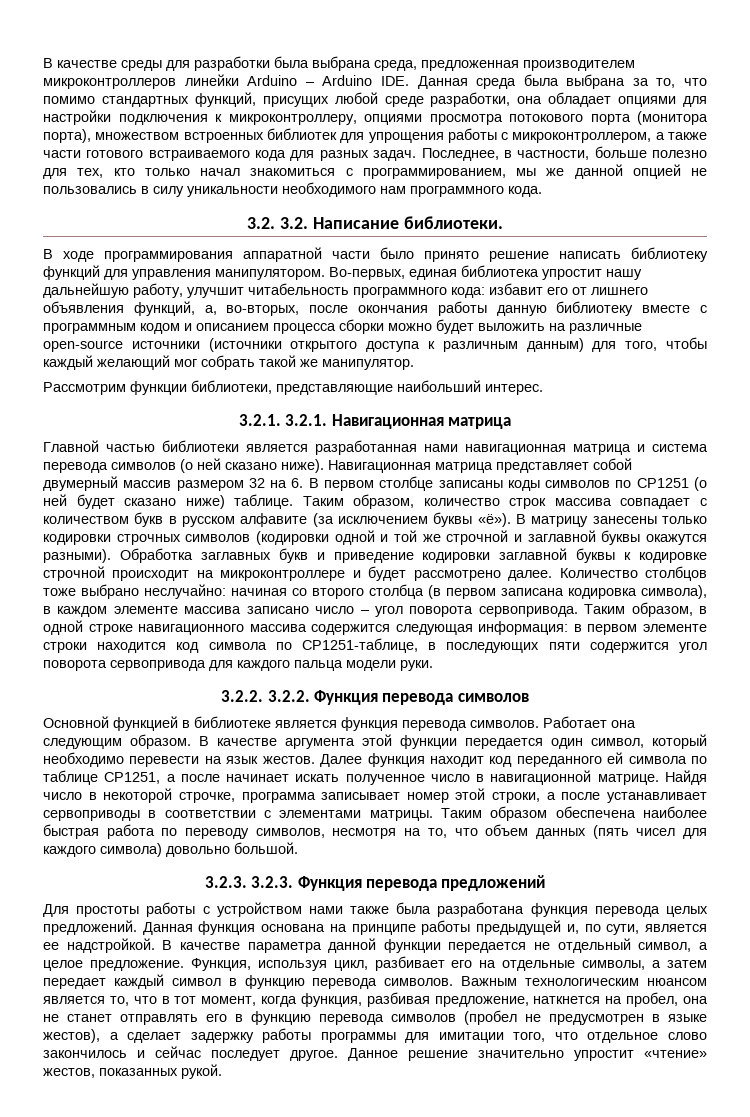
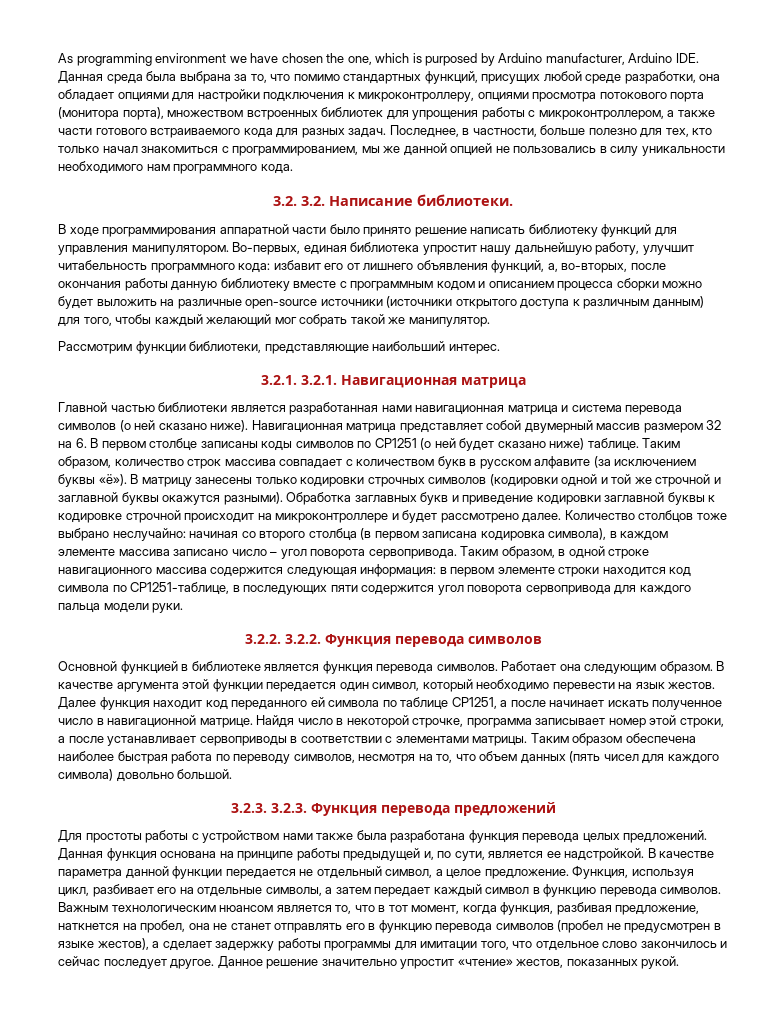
- В качестве среды для разработки была выбрана среда, предложенная производителем микроконтроллеров линейки Arduino – Arduino IDE. Данная среда была выбрана за то, что помимо стандартных функций, присущих любой среде разработки, она обладает опциями для настройки подключения к микроконтроллеру, опциями просмотра потокового порта (монитора порта), множеством встроенных библиотек для упрощения работы с микроконтроллером, а также части готового встраиваемого кода для разных задач.
+ As programming environment we have chosen the one, which is purposed by Arduino manufacturer, Arduino IDE. Данная среда была выбрана за то, что помимо стандартных функций, присущих любой среде разработки, она обладает опциями для настройки подключения к микроконтроллеру, опциями просмотра потокового порта (монитора порта), множеством встроенных библиотек для упрощения работы с микроконтроллером, а также части готового встраиваемого кода для разных задач.

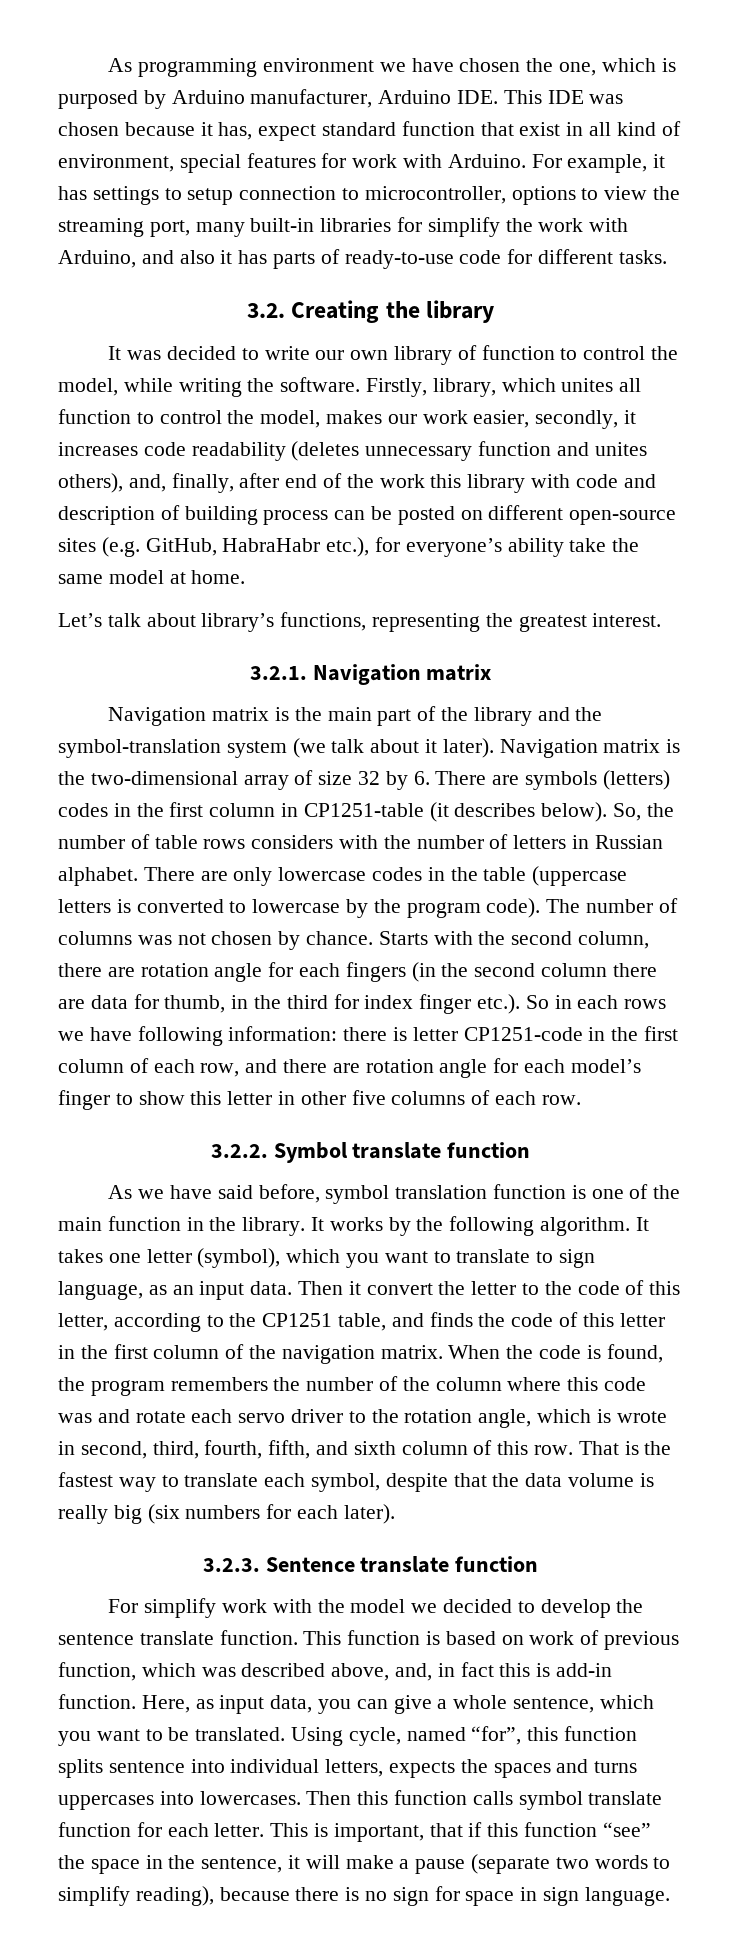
- As programming environment we have chosen the one, which is purposed by Arduino manufacturer, Arduino IDE. Данная среда была выбрана за то, что помимо стандартных функций, присущих любой среде разработки, она обладает опциями для настройки подключения к микроконтроллеру, опциями просмотра потокового порта (монитора порта), множеством встроенных библиотек для упрощения работы с микроконтроллером, а также части готового встраиваемого кода для разных задач. Последнее, в частности, больше полезно для тех, кто только начал знакомиться с программированием, мы же данной опцией не пользовались в силу уникальности необходимого нам программного кода.
- 3.2. 3.2. Написание библиотеки.
- В ходе программирования аппаратной части было принято решение написать библиотеку функций для управления манипулятором. Во-первых, единая библиотека упростит нашу дальнейшую работу, улучшит читабельность программного кода: избавит его от лишнего объявления функций, а, во-вторых, после окончания работы данную библиотеку вместе с программным кодом и описанием процесса сборки можно будет выложить на различные open-source источники (источники открытого доступа к различным данным) для того, чтобы каждый желающий мог собрать такой же манипулятор.
- Рассмотрим функции библиотеки, представляющие наибольший интерес.
- 3.2.1. 3.2.1. Навигационная матрица
- Главной частью библиотеки является разработанная нами навигационная матрица и система перевода символов (о ней сказано ниже). Навигационная матрица представляет собой двумерный массив размером 32 на 6. В первом столбце записаны коды символов по CP1251 (о ней будет сказано ниже) таблице. Таким образом, количество строк массива совпадает с количеством букв в русском алфавите (за исключением буквы «ё»). В матрицу занесены только кодировки строчных символов (кодировки одной и той же строчной и заглавной буквы окажутся разными). Обработка заглавных букв и приведение кодировки заглавной буквы к кодировке строчной происходит на микроконтроллере и будет рассмотрено далее. Количество столбцов тоже выбрано неслучайно: начиная со второго столбца (в первом записана кодировка символа), в каждом элементе массива записано число – угол поворота сервопривода. Таким образом, в одной строке навигационного массива содержится следующая информация: в первом элементе строки находится код символа по CP1251-таблице, в последующих пяти содержится угол поворота сервопривода для каждого пальца модели руки.
- 3.2.2. 3.2.2. Функция перевода символов
- Основной функцией в библиотеке является функция перевода символов. Работает она следующим образом. В качестве аргумента этой функции передается один символ, который необходимо перевести на язык жестов. Далее функция находит код переданного ей символа по таблице CP1251, а после начинает искать полученное число в навигационной матрице. Найдя число в некоторой строчке, программа записывает номер этой строки, а после устанавливает сервоприводы в соответствии с элементами матрицы. Таким образом обеспечена наиболее быстрая работа по переводу символов, несмотря на то, что объем данных (пять чисел для каждого символа) довольно большой.
- 3.2.3. 3.2.3. Функция перевода предложений
- Для простоты работы с устройством нами также была разработана функция перевода целых предложений. Данная функция основана на принципе работы предыдущей и, по сути, является ее надстройкой. В качестве параметра данной функции передается не отдельный символ, а целое предложение. Функция, используя цикл, разбивает его на отдельные символы, а затем передает каждый символ в функцию перевода символов. Важным технологическим нюансом является то, что в тот момент, когда функция, разбивая предложение, наткнется на пробел, она не станет отправлять его в функцию перевода символов (пробел не предусмотрен в языке жестов), а сделает задержку работы программы для имитации того, что отдельное слово закончилось и сейчас последует другое. Данное решение значительно упростит «чтение» жестов, показанных рукой.
+ As programming environment we have chosen the one, which is purposed by Arduino manufacturer, Arduino IDE. This IDE was chosen because it has, expect standard function that exist in all kind of environment, special features for work with Arduino. For example, it has settings to setup connection to microcontroller, options to view the streaming port, many built-in libraries for simplify the work with Arduino, and also it has parts of ready-to-use code for different tasks.
+ 3.2. Creating the library
+ It was decided to write our own library of function to control the model, while writing the software. Firstly, library, which unites all function to control the model, makes our work easier, secondly, it increases code readability (deletes unnecessary function and unites others), and, finally, after end of the work this library with code and description of building process can be posted on different open-source sites (e.g. GitHub, HabraHabr etc.), for everyone’s ability take the same model at home.
+ Let’s talk about library’s functions, representing the greatest interest.
+ 3.2.1. Navigation matrix
+ Navigation matrix is the main part of the library and the symbol-translation system (we talk about it later). Navigation matrix is the two-dimensional array of size 32 by 6. There are symbols (letters) codes in the first column in CP1251-table (it describes below). So, the number of table rows considers with the number of letters in Russian alphabet. There are only lowercase codes in the table (uppercase letters is converted to lowercase by the program code). The number of columns was not chosen by chance. Starts with the second column, there are rotation angle for each fingers (in the second column there are data for thumb, in the third for index finger etc.). So in each rows we have following information: there is letter CP1251-code in the first column of each row, and there are rotation angle for each model’s finger to show this letter in other five columns of each row.
+ 3.2.2. Symbol translate function
+ As we have said before, symbol translation function is one of the main function in the library. It works by the following algorithm. It takes one letter (symbol), which you want to translate to sign language, as an input data. Then it convert the letter to the code of this letter, according to the CP1251 table, and finds the code of this letter in the first column of the navigation matrix. When the code is found, the program remembers the number of the column where this code was and rotate each servo driver to the rotation angle, which is wrote in second, third, fourth, fifth, and sixth column of this row. That is the fastest way to translate each symbol, despite that the data volume is really big (six numbers for each later).
+ 3.2.3. Sentence translate function
+ For simplify work with the model we decided to develop the sentence translate function. This function is based on work of previous function, which was described above, and, in fact this is add-in function. Here, as input data, you can give a whole sentence, which you want to be translated. Using cycle, named “for”, this function splits sentence into individual letters, expects the spaces and turns uppercases into lowercases. Then this function calls symbol translate function for each letter. This is important, that if this function “see” the space in the sentence, it will make a pause (separate two words to simplify reading), because there is no sign for space in sign language.

